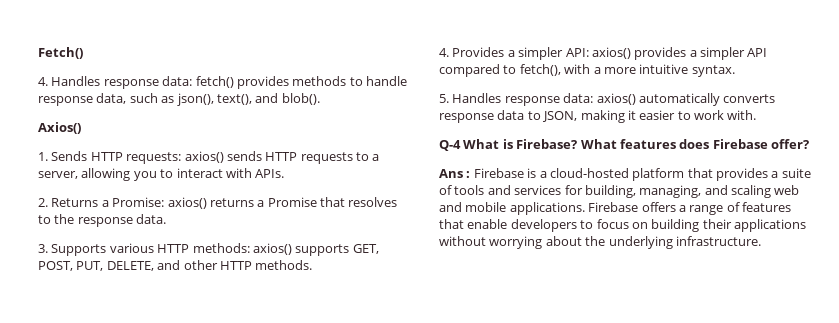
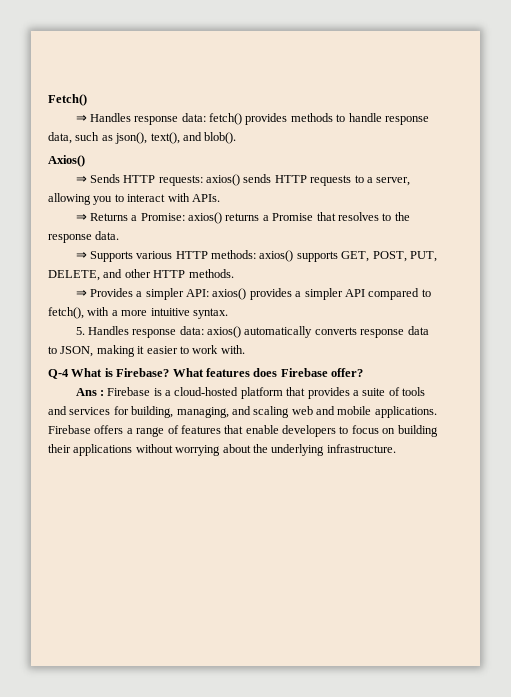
- 4. Handles response data: fetch() provides methods to handle response data, such as json(), text(), and blob().
+ ⇒ Handles response data: fetch() provides methods to handle response data, such as json(), text(), and blob().
- 1. Sends HTTP requests: axios() sends HTTP requests to a server, allowing you to interact with APIs.
+ ⇒ Sends HTTP requests: axios() sends HTTP requests to a server, allowing you to interact with APIs.
- 2. Returns a Promise: axios() returns a Promise that resolves to the response data.
+ ⇒ Returns a Promise: axios() returns a Promise that resolves to the response data.
- 3. Supports various HTTP methods: axios() supports GET, POST, PUT, DELETE, and other HTTP methods.
+ ⇒ Supports various HTTP methods: axios() supports GET, POST, PUT, DELETE, and other HTTP methods.
- 4. Provides a simpler API: axios() provides a simpler API compared to fetch(), with a more intuitive syntax.
+ ⇒ Provides a simpler API: axios() provides a simpler API compared to fetch(), with a more intuitive syntax.

